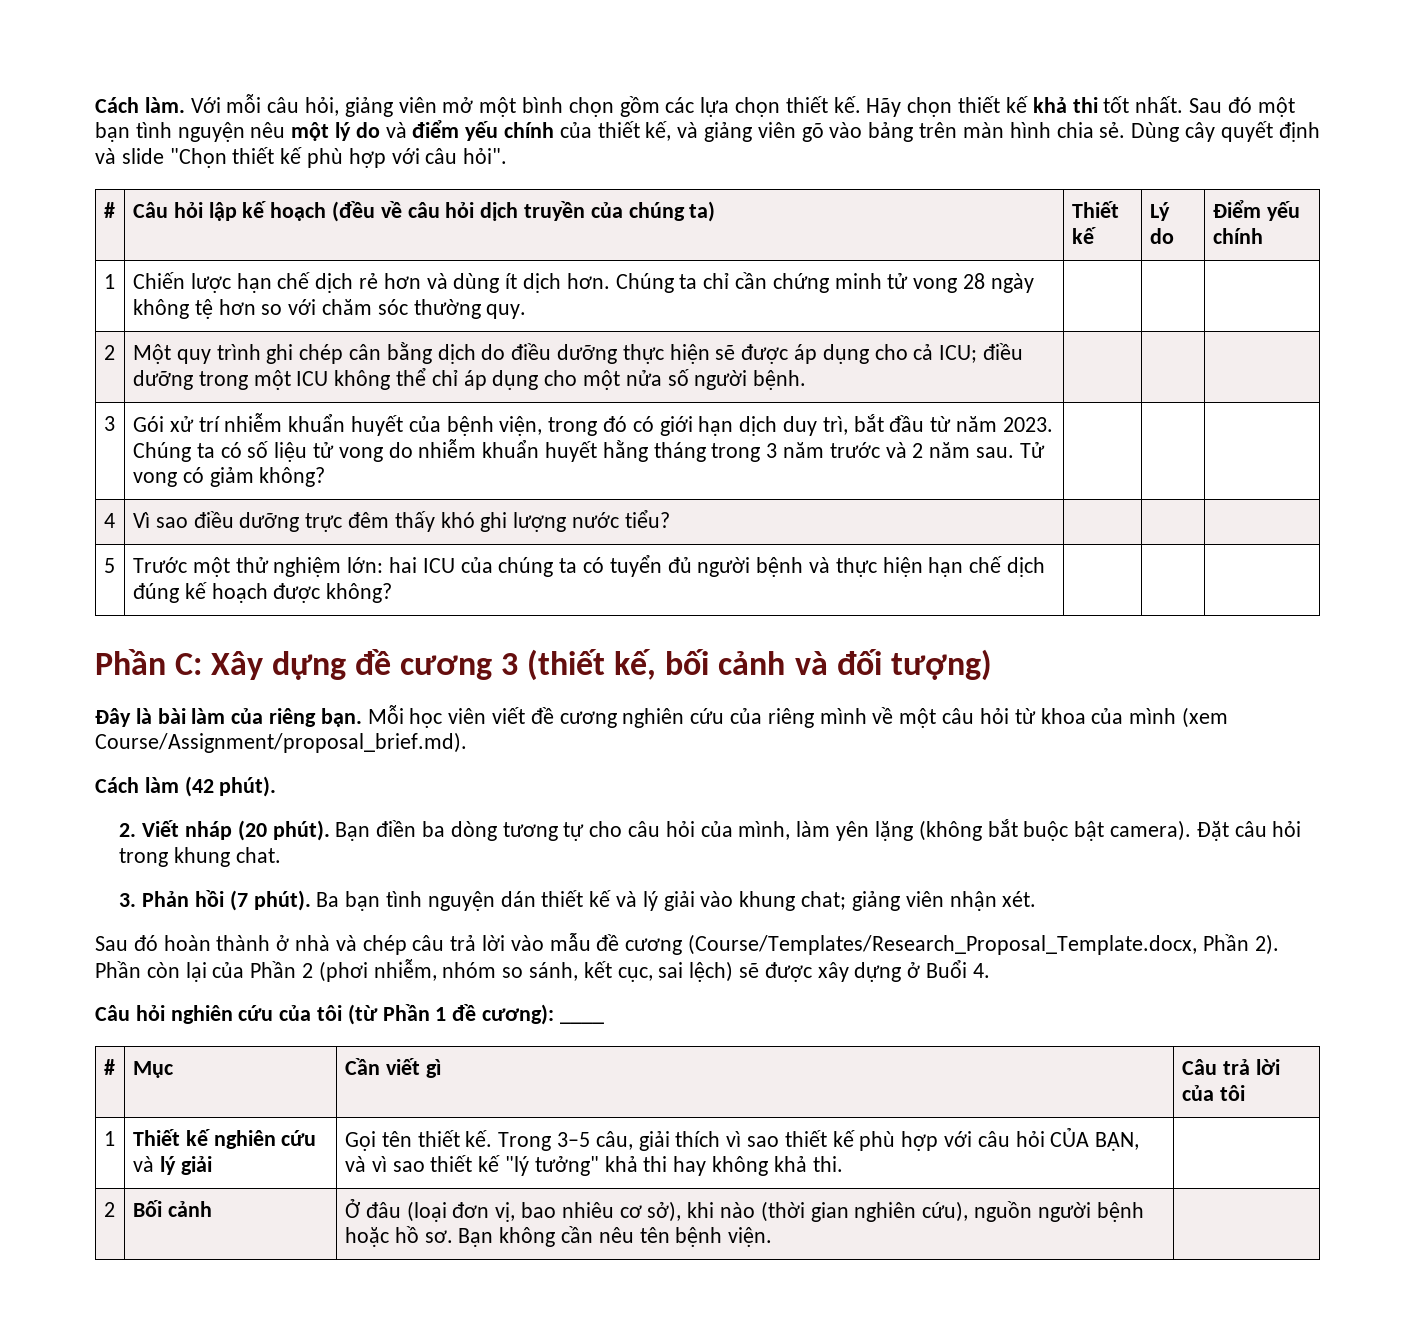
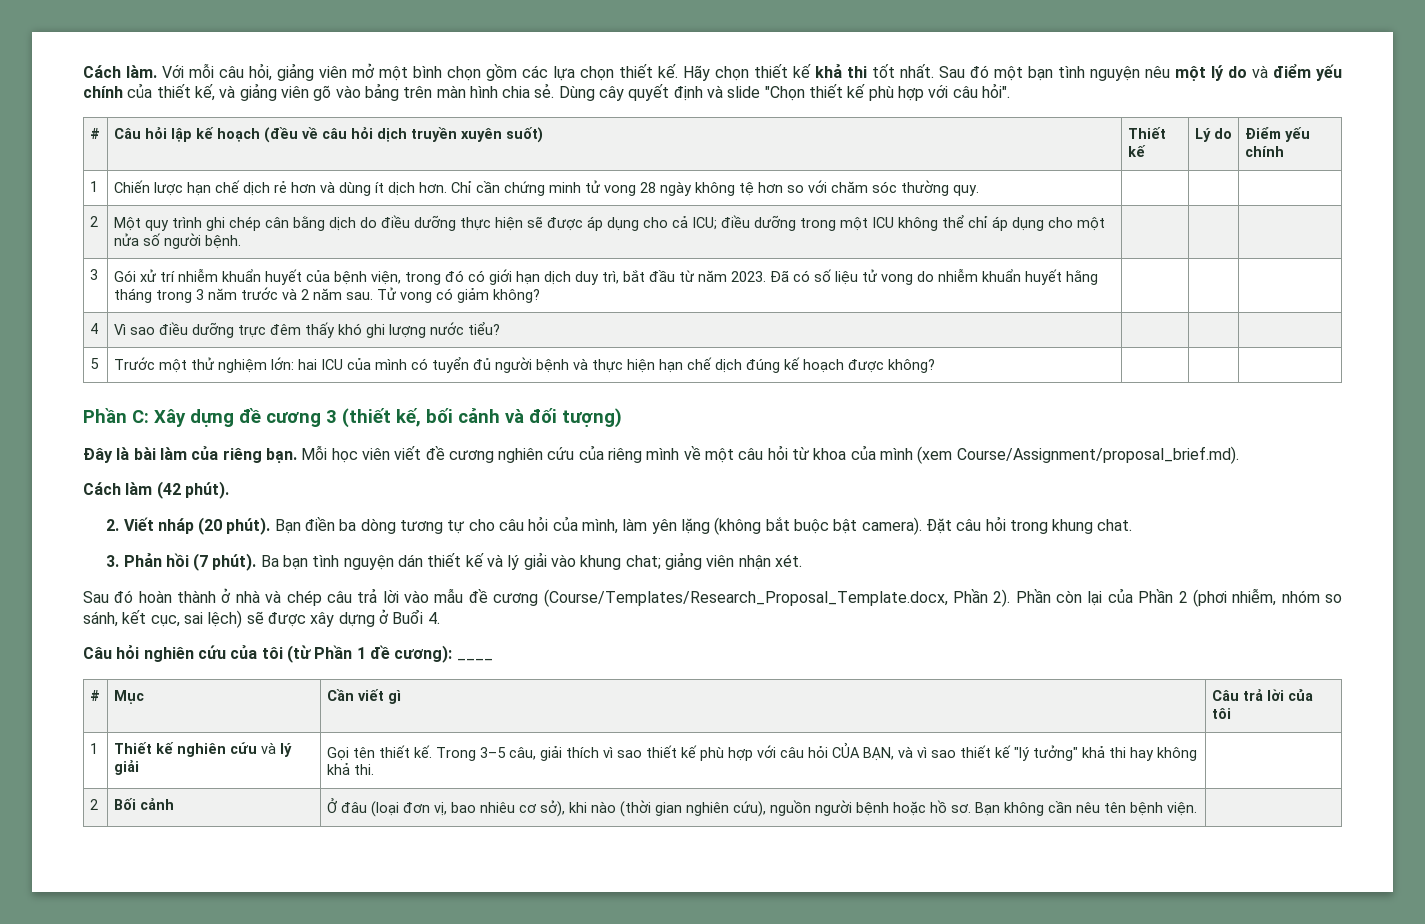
- # | Câu hỏi lập kế hoạch (đều về câu hỏi dịch truyền của chúng ta) | Thiết kế | Lý do | Điểm yếu chính
+ # | Câu hỏi lập kế hoạch (đều về câu hỏi dịch truyền xuyên suốt) | Thiết kế | Lý do | Điểm yếu chính
- 1 | Chiến lược hạn chế dịch rẻ hơn và dùng ít dịch hơn. Chúng ta chỉ cần chứng minh tử vong 28 ngày không tệ hơn so với chăm sóc thường quy. | | |
+ 1 | Chiến lược hạn chế dịch rẻ hơn và dùng ít dịch hơn. Chỉ cần chứng minh tử vong 28 ngày không tệ hơn so với chăm sóc thường quy. | | |
- Chúng ta có số liệu tử vong do nhiễm khuẩn huyết hằng tháng trong 3 năm trước và 2 năm sau.
+ Đã có số liệu tử vong do nhiễm khuẩn huyết hằng tháng trong 3 năm trước và 2 năm sau.
- 5 | Trước một thử nghiệm lớn: hai ICU của chúng ta có tuyển đủ người bệnh và thực hiện hạn chế dịch đúng kế hoạch được không? | | |
+ 5 | Trước một thử nghiệm lớn: hai ICU của mình có tuyển đủ người bệnh và thực hiện hạn chế dịch đúng kế hoạch được không? | | |

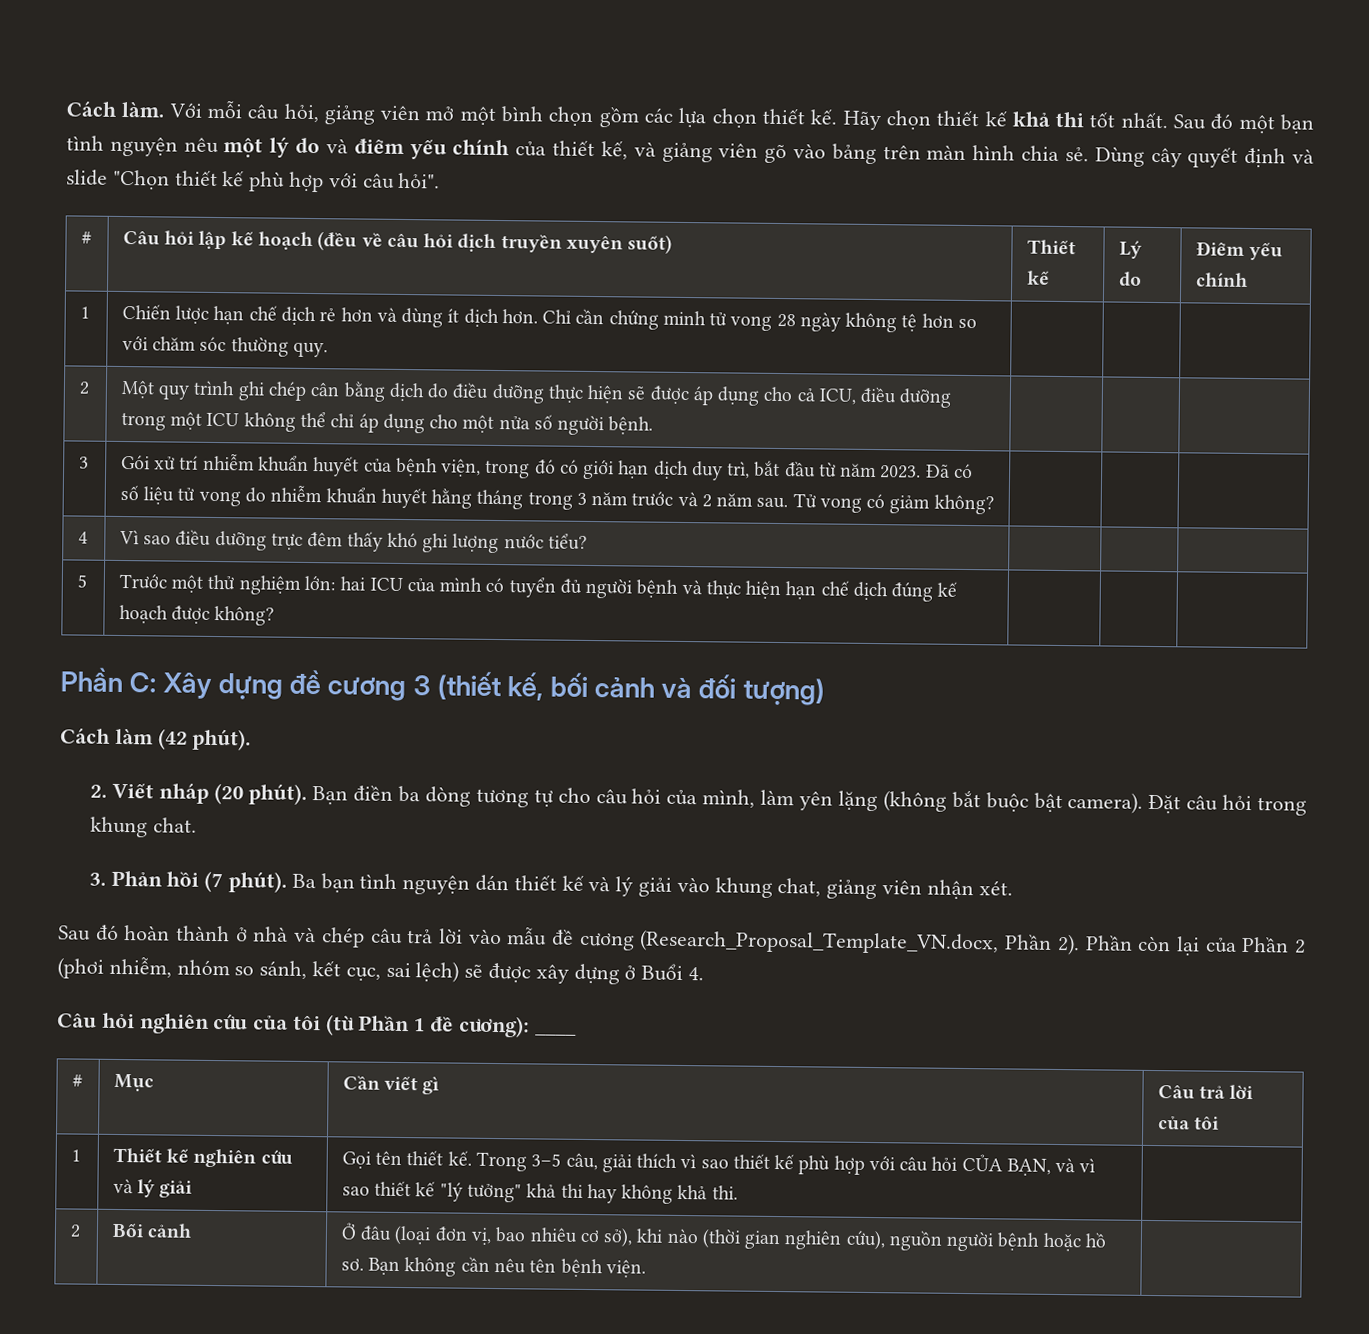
- 2 | Một quy trình ghi chép cân bằng dịch do điều dưỡng thực hiện sẽ được áp dụng cho cả ICU; điều dưỡng trong một ICU không thể chỉ áp dụng cho một nửa số người bệnh. | | |
+ 2 | Một quy trình ghi chép cân bằng dịch do điều dưỡng thực hiện sẽ được áp dụng cho cả ICU, điều dưỡng trong một ICU không thể chỉ áp dụng cho một nửa số người bệnh. | | |
- Đây là bài làm của riêng bạn. Mỗi học viên viết đề cương nghiên cứu của riêng mình về một câu hỏi từ khoa của mình (xem Course/Assignment/proposal_brief.md).
- Ba bạn tình nguyện dán thiết kế và lý giải vào khung chat; giảng viên nhận xét.
+ Ba bạn tình nguyện dán thiết kế và lý giải vào khung chat, giảng viên nhận xét.
- Sau đó hoàn thành ở nhà và chép câu trả lời vào mẫu đề cương (Course/Templates/Research_Proposal_Template.docx, Phần 2).
+ Sau đó hoàn thành ở nhà và chép câu trả lời vào mẫu đề cương (Research_Proposal_Template_VN.docx, Phần 2).

